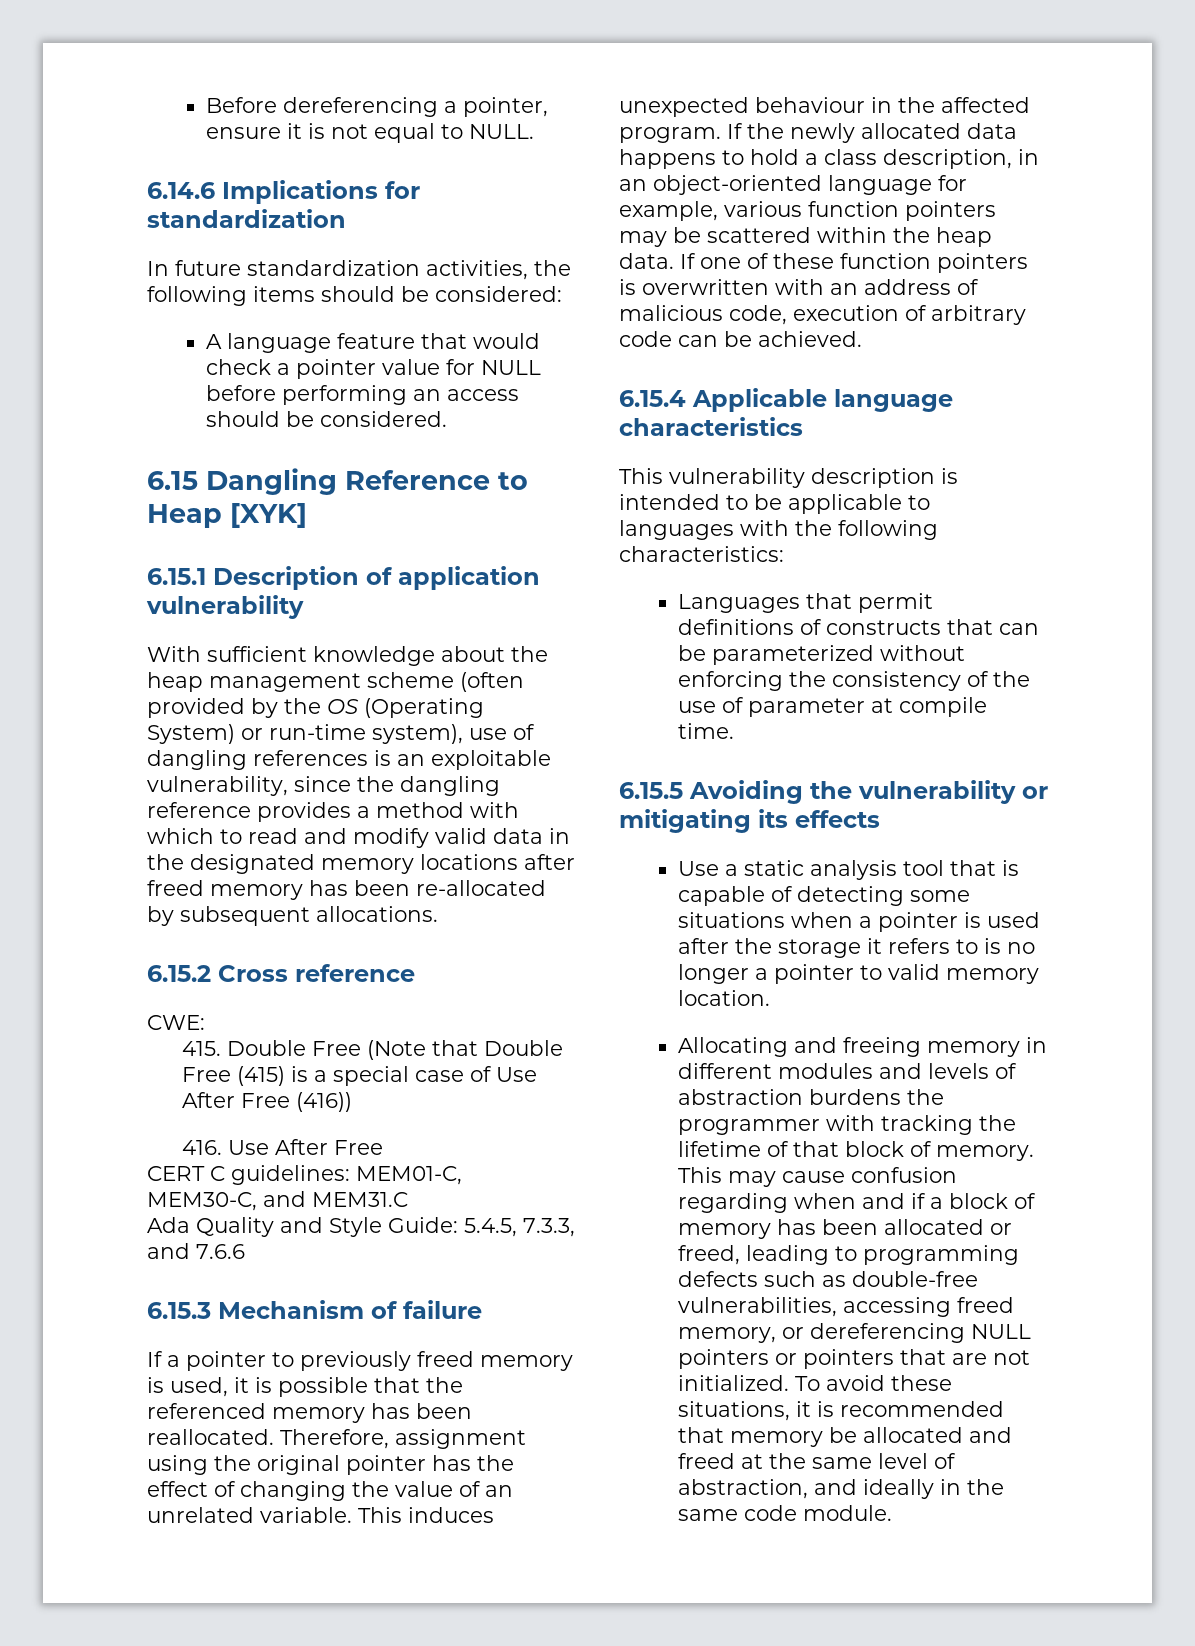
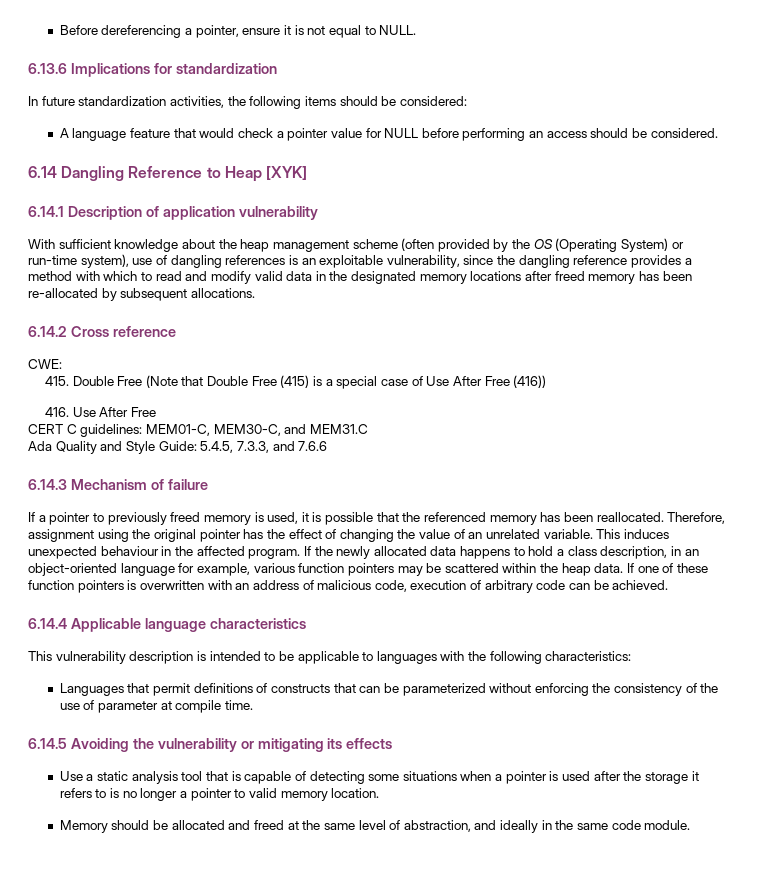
- 6.14.6 Implications for standardization
+ 6.13.6 Implications for standardization
- 6.15 Dangling Reference to Heap [XYK]
+ 6.14 Dangling Reference to Heap [XYK]
- 6.15.1 Description of application vulnerability
+ 6.14.1 Description of application vulnerability
- 6.15.2 Cross reference
+ 6.14.2 Cross reference
- 6.15.3 Mechanism of failure
+ 6.14.3 Mechanism of failure
- 6.15.4 Applicable language characteristics
+ 6.14.4 Applicable language characteristics
- 6.15.5 Avoiding the vulnerability or mitigating its effects
+ 6.14.5 Avoiding the vulnerability or mitigating its effects
- Allocating and freeing memory in different modules and levels of abstraction burdens the programmer with tracking the lifetime of that block of memory. This may cause confusion regarding when and if a block of memory has been allocated or freed, leading to programming defects such as double-free vulnerabilities, accessing freed memory, or dereferencing NULL pointers or pointers that are not initialized. To avoid these situations, it is recommended that memory be allocated and freed at the same level of abstraction, and ideally in the same code module.
+ Memory should be allocated and freed at the same level of abstraction, and ideally in the same code module.

